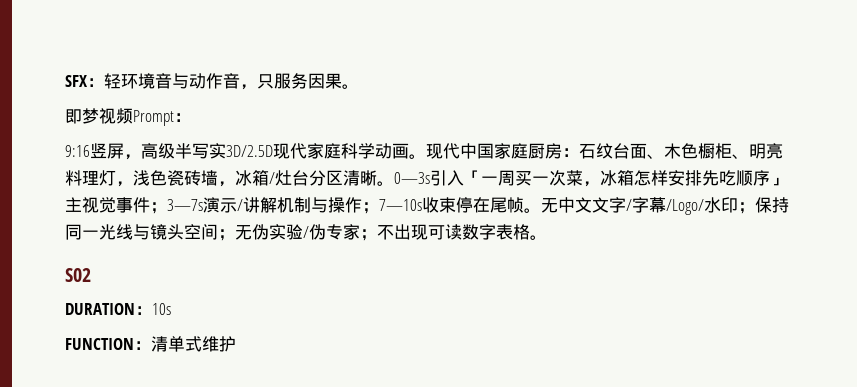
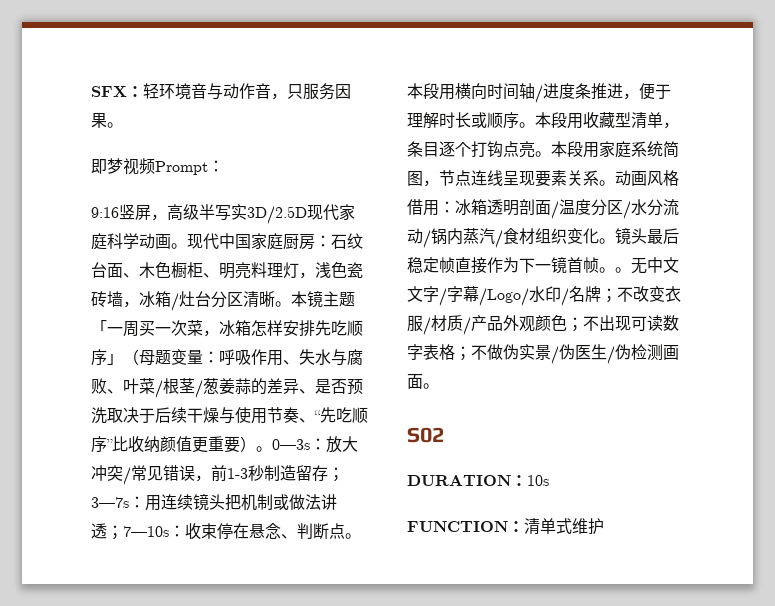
- 0—3s引入「一周买一次菜，冰箱怎样安排先吃顺序」主视觉事件；3—7s演示/讲解机制与操作；7—10s收束停在尾帧。
+ 本镜主题「一周买一次菜，冰箱怎样安排先吃顺序」（母题变量：呼吸作用、失水与腐败、叶菜/根茎/葱姜蒜的差异、是否预洗取决于后续干燥与使用节奏、“先吃顺序”比收纳颜值更重要）。0—3s：放大冲突/常见错误，前1-3秒制造留存；3—7s：用连续镜头把机制或做法讲透；7—10s：收束停在悬念、判断点。本段用横向时间轴/进度条推进，便于理解时长或顺序。本段用收藏型清单，条目逐个打钩点亮。本段用家庭系统简图，节点连线呈现要素关系。动画风格借用：冰箱透明剖面/温度分区/水分流动/锅内蒸汽/食材组织变化。镜头最后稳定帧直接作为下一镜首帧。。
- 无中文文字/字幕/Logo/水印；保持同一光线与镜头空间；无伪实验/伪专家；不出现可读数字表格。
+ 无中文文字/字幕/Logo/水印/名牌；不改变衣服/材质/产品外观颜色；不出现可读数字表格；不做伪实景/伪医生/伪检测画面。

